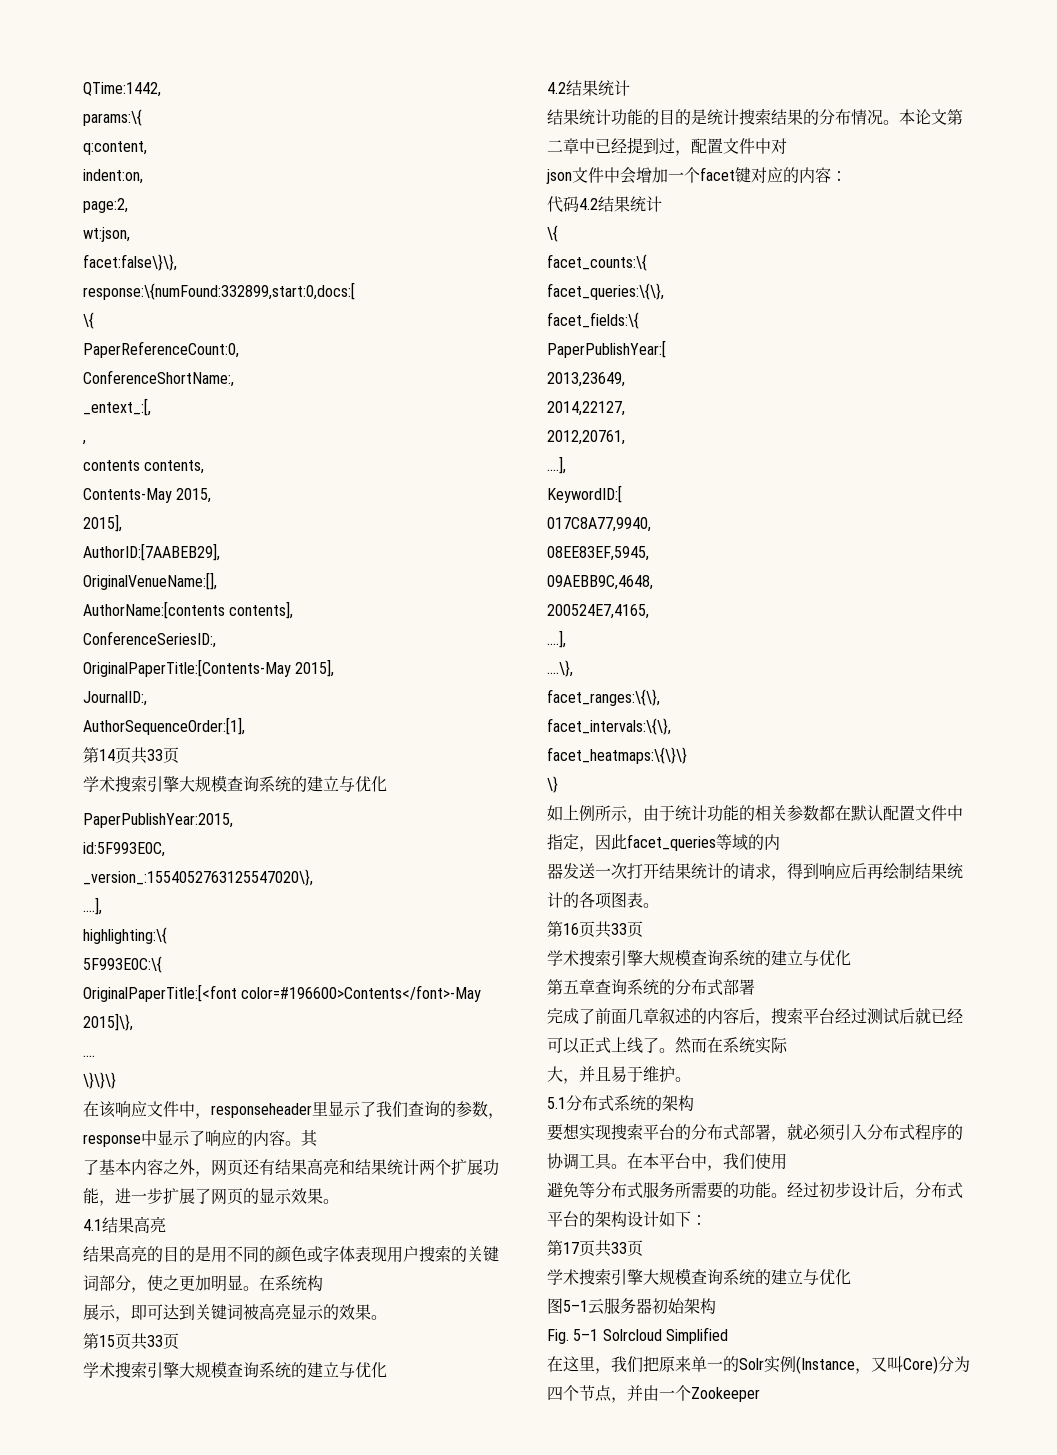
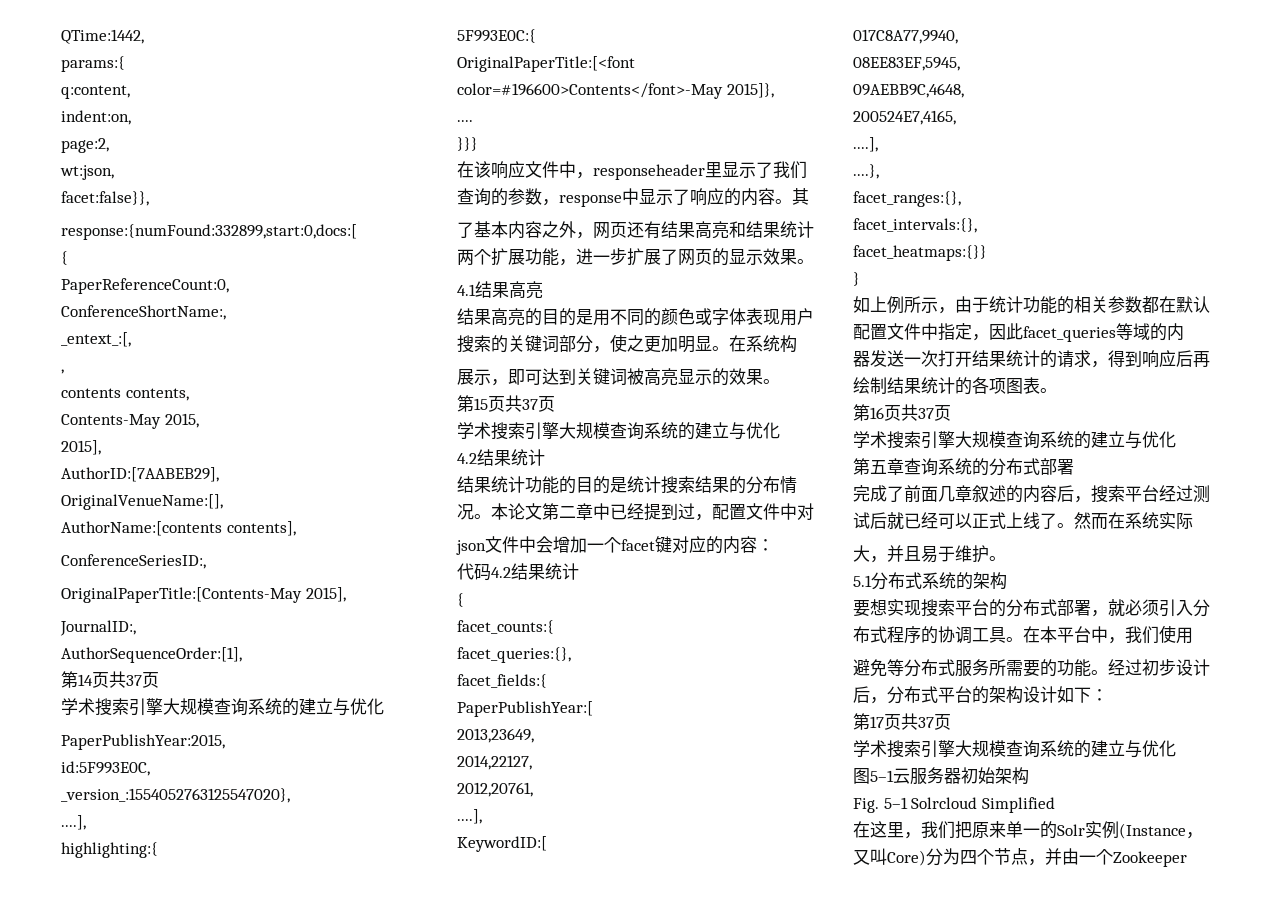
- params:\{
+ params:{
- facet:false\}\},
- response:\{numFound:332899,start:0,docs:[
- \{
+ facet:false}},
+ response:{numFound:332899,start:0,docs:[
+ {
- 第14页共33页
+ 第14页共37页
- _version_:1554052763125547020\},
+ _version_:1554052763125547020},
  ....],
- highlighting:\{
- 5F993E0C:\{
+ highlighting:{
+ 5F993E0C:{
- OriginalPaperTitle:[<font color=#196600>Contents</font>-May 2015]\},
+ OriginalPaperTitle:[<font color=#196600>Contents</font>-May 2015]},
- \}\}\}
+ }}}
- 第15页共33页
+ 第15页共37页
  代码4.2结果统计
- \{
- facet_counts:\{
- facet_queries:\{\},
- facet_fields:\{
+ {
+ facet_counts:{
+ facet_queries:{},
+ facet_fields:{
- ....\},
- facet_ranges:\{\},
- facet_intervals:\{\},
- facet_heatmaps:\{\}\}
- \}
+ ....},
+ facet_ranges:{},
+ facet_intervals:{},
+ facet_heatmaps:{}}
+ }
- 第16页共33页
+ 第16页共37页
- 第17页共33页
+ 第17页共37页

